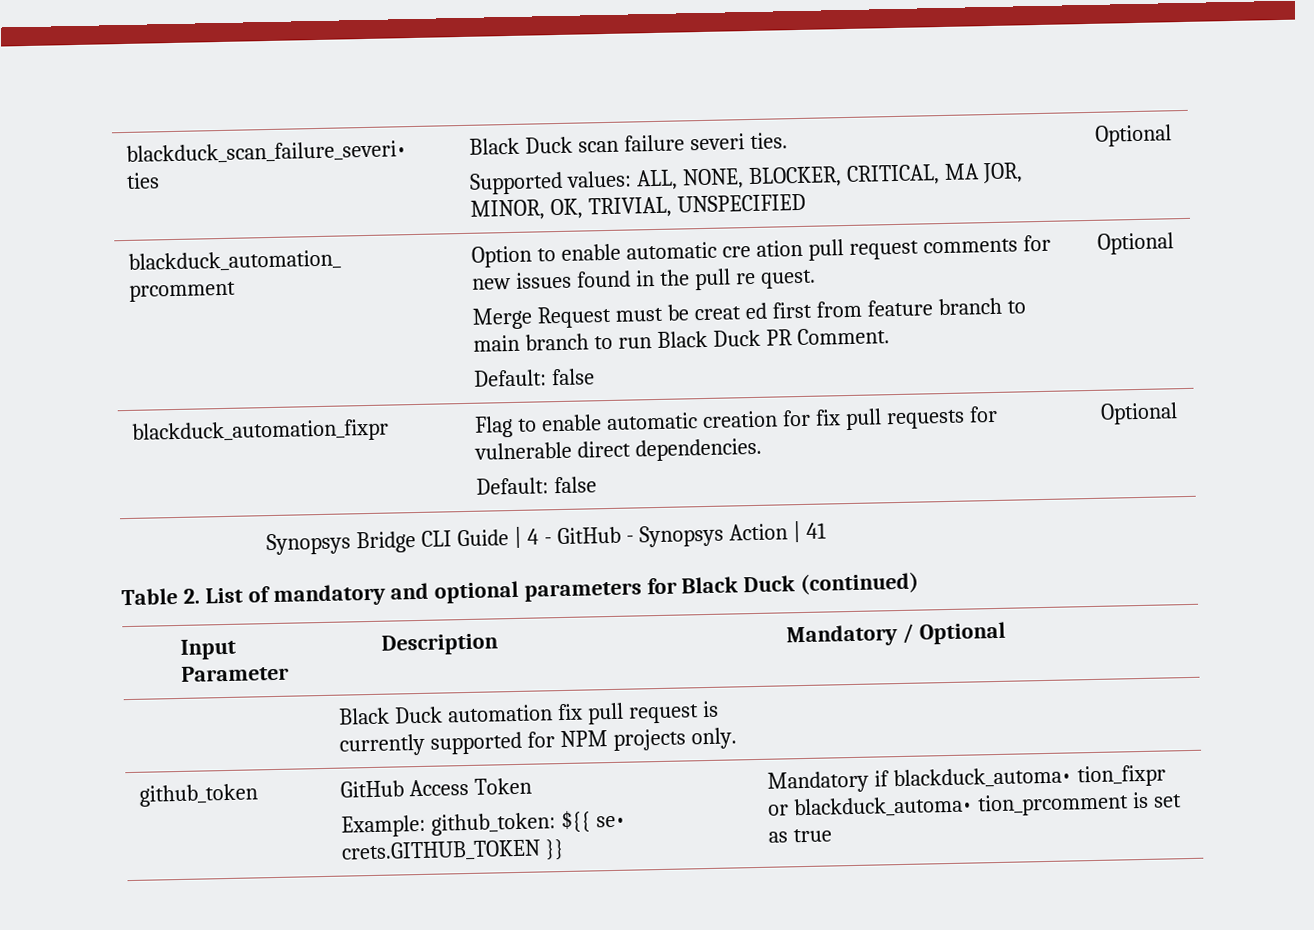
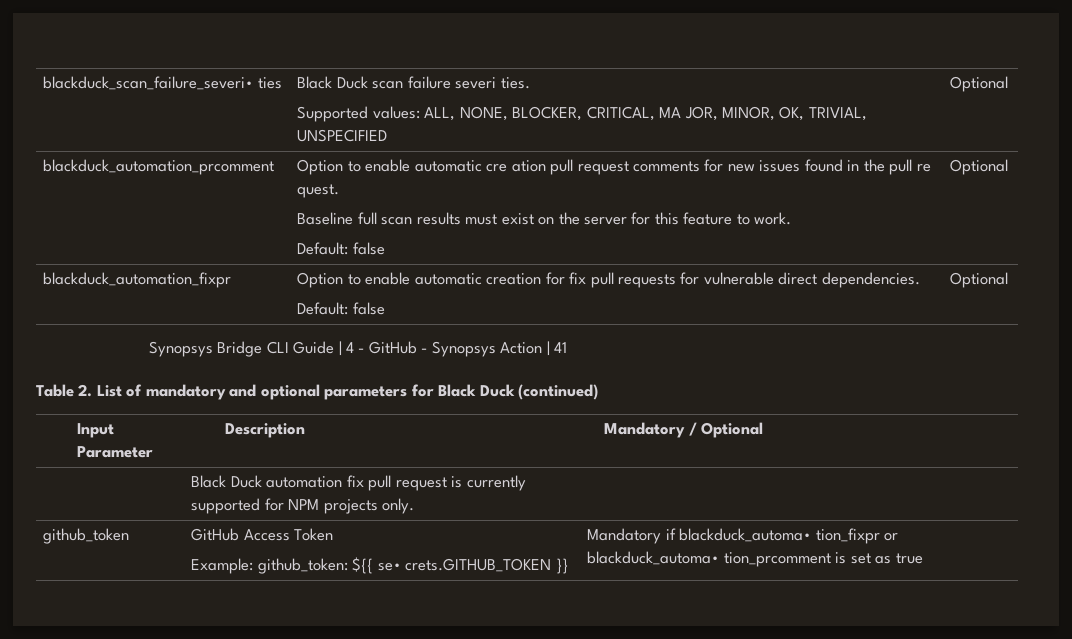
- Merge Request must be creat ed first from feature branch to main branch to run Black Duck PR Comment.
+ Baseline full scan results must exist on the server for this feature to work.
- blackduck_automation_fixpr | Flag to enable automatic creation for fix pull requests for vulnerable direct dependencies.
+ blackduck_automation_fixpr | Option to enable automatic creation for fix pull requests for vulnerable direct dependencies.

